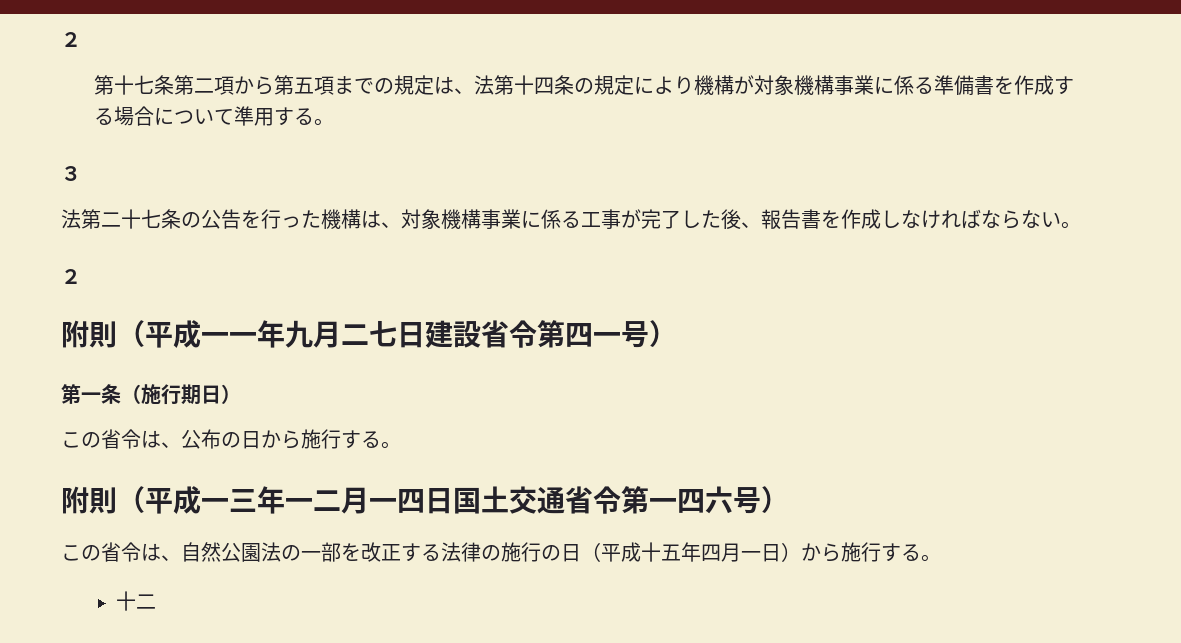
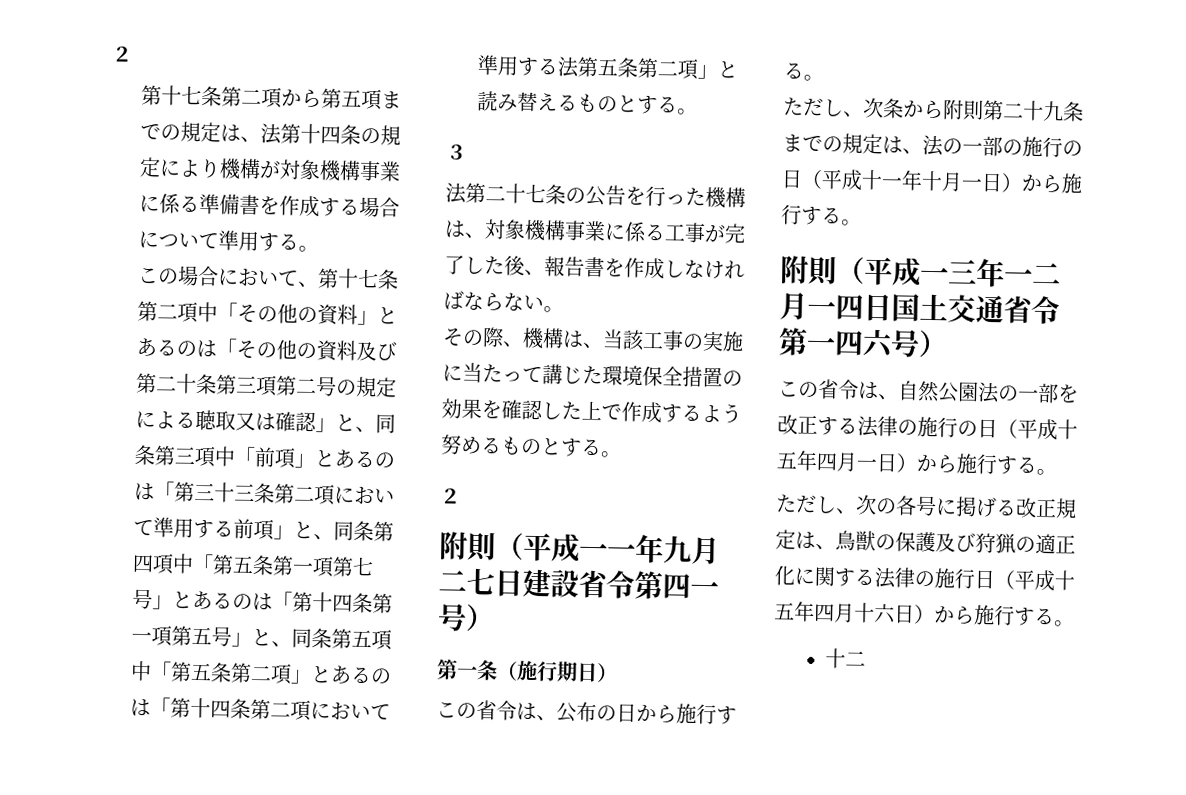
+ この場合において、第十七条第二項中「その他の資料」とあるのは「その他の資料及び第二十条第三項第二号の規定による聴取又は確認」と、同条第三項中「前項」とあるのは「第三十三条第二項において準用する前項」と、同条第四項中「第五条第一項第七号」とあるのは「第十四条第一項第五号」と、同条第五項中「第五条第二項」とあるのは「第十四条第二項において準用する法第五条第二項」と読み替えるものとする。
+ その際、機構は、当該工事の実施に当たって講じた環境保全措置の効果を確認した上で作成するよう努めるものとする。
+ ただし、次条から附則第二十九条までの規定は、法の一部の施行の日（平成十一年十月一日）から施行する。
+ ただし、次の各号に掲げる改正規定は、鳥獣の保護及び狩猟の適正化に関する法律の施行日（平成十五年四月十六日）から施行する。

